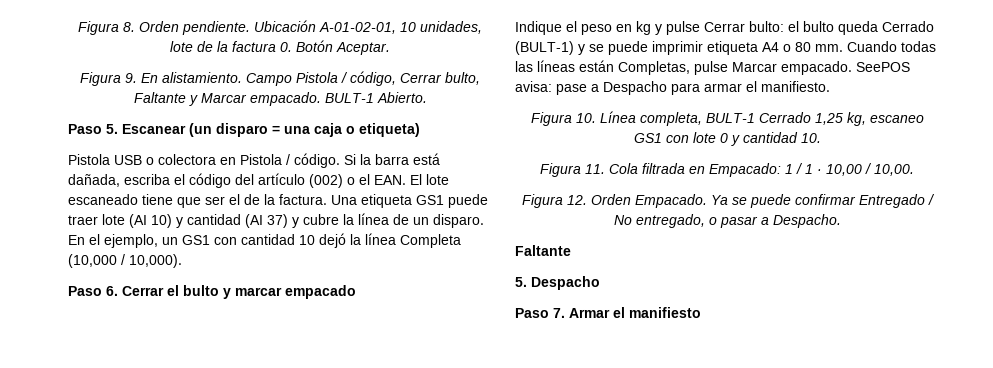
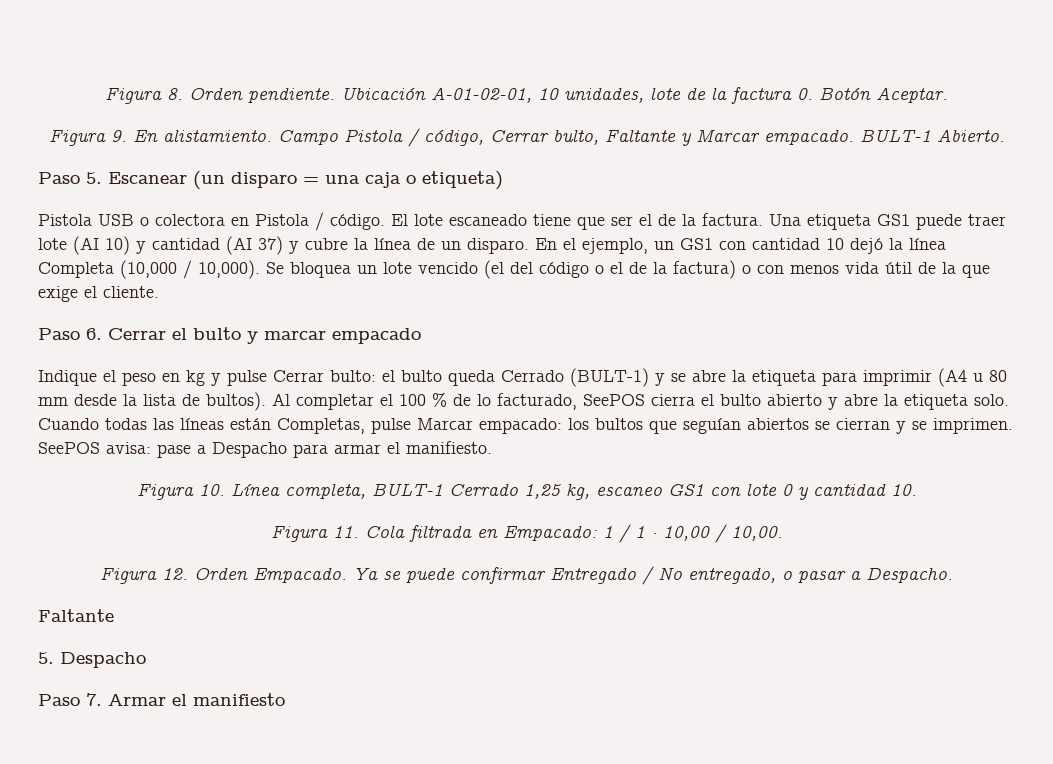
- Si la barra está dañada, escriba el código del artículo (002) o el EAN. El lote escaneado tiene que ser el de la factura.
+ El lote escaneado tiene que ser el de la factura.
+ Se bloquea un lote vencido (el del código o el de la factura) o con menos vida útil de la que exige el cliente.
- Indique el peso en kg y pulse Cerrar bulto: el bulto queda Cerrado (BULT-1) y se puede imprimir etiqueta A4 o 80 mm.
+ Indique el peso en kg y pulse Cerrar bulto: el bulto queda Cerrado (BULT-1) y se abre la etiqueta para imprimir (A4 u 80 mm desde la lista de bultos). Al completar el 100 % de lo facturado, SeePOS cierra el bulto abierto y abre la etiqueta solo.
- Cuando todas las líneas están Completas, pulse Marcar empacado.
+ Cuando todas las líneas están Completas, pulse Marcar empacado: los bultos que seguían abiertos se cierran y se imprimen.

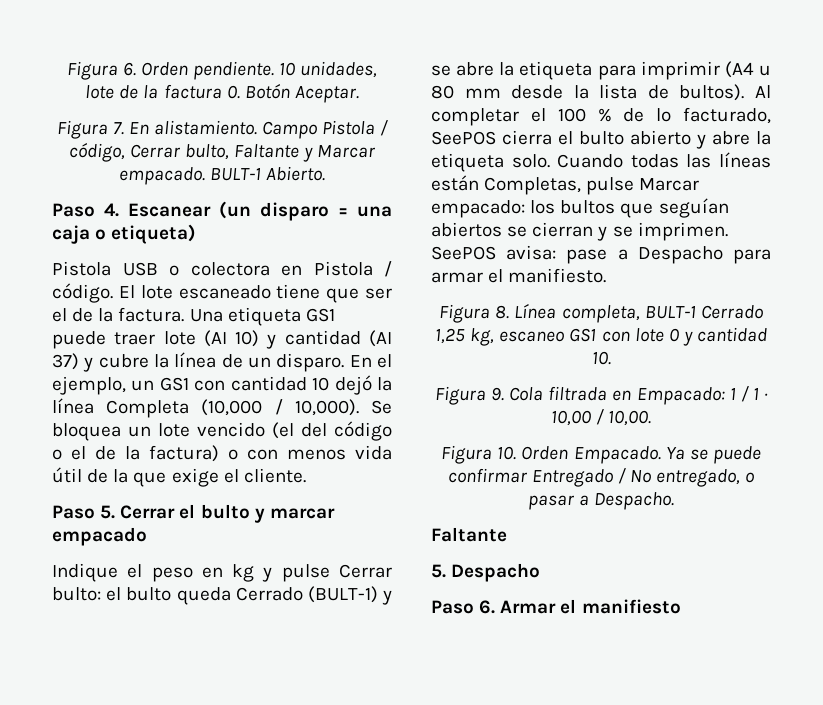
- Figura 8. Orden pendiente.
+ Figura 6. Orden pendiente.
- Ubicación A-01-02-01, 10 unidades, lote de la factura 0. Botón Aceptar.
+ 10 unidades, lote de la factura 0. Botón Aceptar.
- Figura 9. En alistamiento.
+ Figura 7. En alistamiento.
- Paso 5. Escanear (un disparo = una caja o etiqueta)
+ Paso 4. Escanear (un disparo = una caja o etiqueta)
- Paso 6. Cerrar el bulto y marcar empacado
+ Paso 5. Cerrar el bulto y marcar empacado
- Figura 10. Línea completa, BULT-1 Cerrado 1,25 kg, escaneo GS1 con lote 0 y cantidad 10.
+ Figura 8. Línea completa, BULT-1 Cerrado 1,25 kg, escaneo GS1 con lote 0 y cantidad 10.
- Figura 11. Cola filtrada en Empacado: 1 / 1 · 10,00 / 10,00.
+ Figura 9. Cola filtrada en Empacado: 1 / 1 · 10,00 / 10,00.
- Figura 12. Orden Empacado.
+ Figura 10. Orden Empacado.
- Paso 7. Armar el manifiesto
+ Paso 6. Armar el manifiesto

